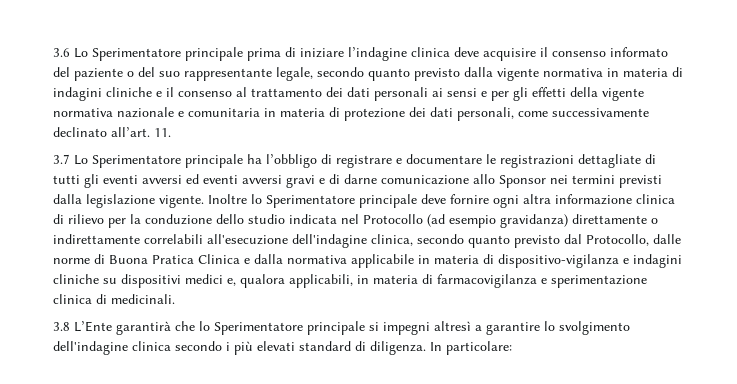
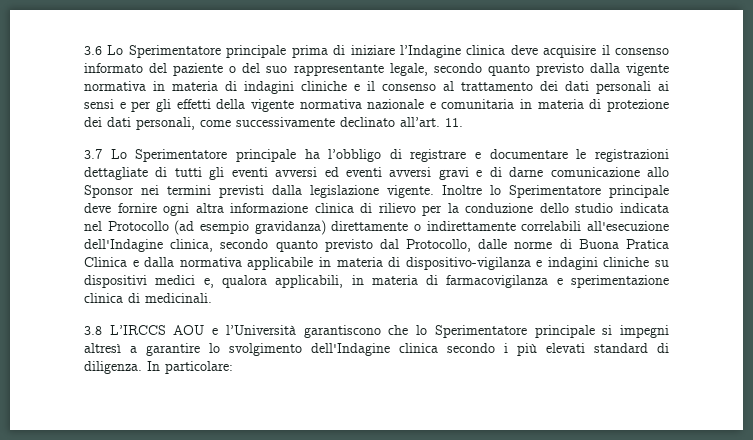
- 3.6 Lo Sperimentatore principale prima di iniziare l’indagine clinica deve acquisire il consenso informato del paziente o del suo rappresentante legale, secondo quanto previsto dalla vigente normativa in materia di indagini cliniche e il consenso al trattamento dei dati personali ai sensi e per gli effetti della vigente normativa nazionale e comunitaria in materia di protezione dei dati personali, come successivamente declinato all’art.
+ 3.6 Lo Sperimentatore principale prima di iniziare l’Indagine clinica deve acquisire il consenso informato del paziente o del suo rappresentante legale, secondo quanto previsto dalla vigente normativa in materia di indagini cliniche e il consenso al trattamento dei dati personali ai sensi e per gli effetti della vigente normativa nazionale e comunitaria in materia di protezione dei dati personali, come successivamente declinato all’art.
- Inoltre lo Sperimentatore principale deve fornire ogni altra informazione clinica di rilievo per la conduzione dello studio indicata nel Protocollo (ad esempio gravidanza) direttamente o indirettamente correlabili all'esecuzione dell'indagine clinica, secondo quanto previsto dal Protocollo, dalle norme di Buona Pratica Clinica e dalla normativa applicabile in materia di dispositivo-vigilanza e indagini cliniche su dispositivi medici e, qualora applicabili, in materia di farmacovigilanza e sperimentazione clinica di medicinali.
+ Inoltre lo Sperimentatore principale deve fornire ogni altra informazione clinica di rilievo per la conduzione dello studio indicata nel Protocollo (ad esempio gravidanza) direttamente o indirettamente correlabili all'esecuzione dell'Indagine clinica, secondo quanto previsto dal Protocollo, dalle norme di Buona Pratica Clinica e dalla normativa applicabile in materia di dispositivo-vigilanza e indagini cliniche su dispositivi medici e, qualora applicabili, in materia di farmacovigilanza e sperimentazione clinica di medicinali.
- 3.8 L’Ente garantirà che lo Sperimentatore principale si impegni altresì a garantire lo svolgimento dell'indagine clinica secondo i più elevati standard di diligenza.
+ 3.8 L’IRCCS AOU e l’Università garantiscono che lo Sperimentatore principale si impegni altresì a garantire lo svolgimento dell'Indagine clinica secondo i più elevati standard di diligenza.

